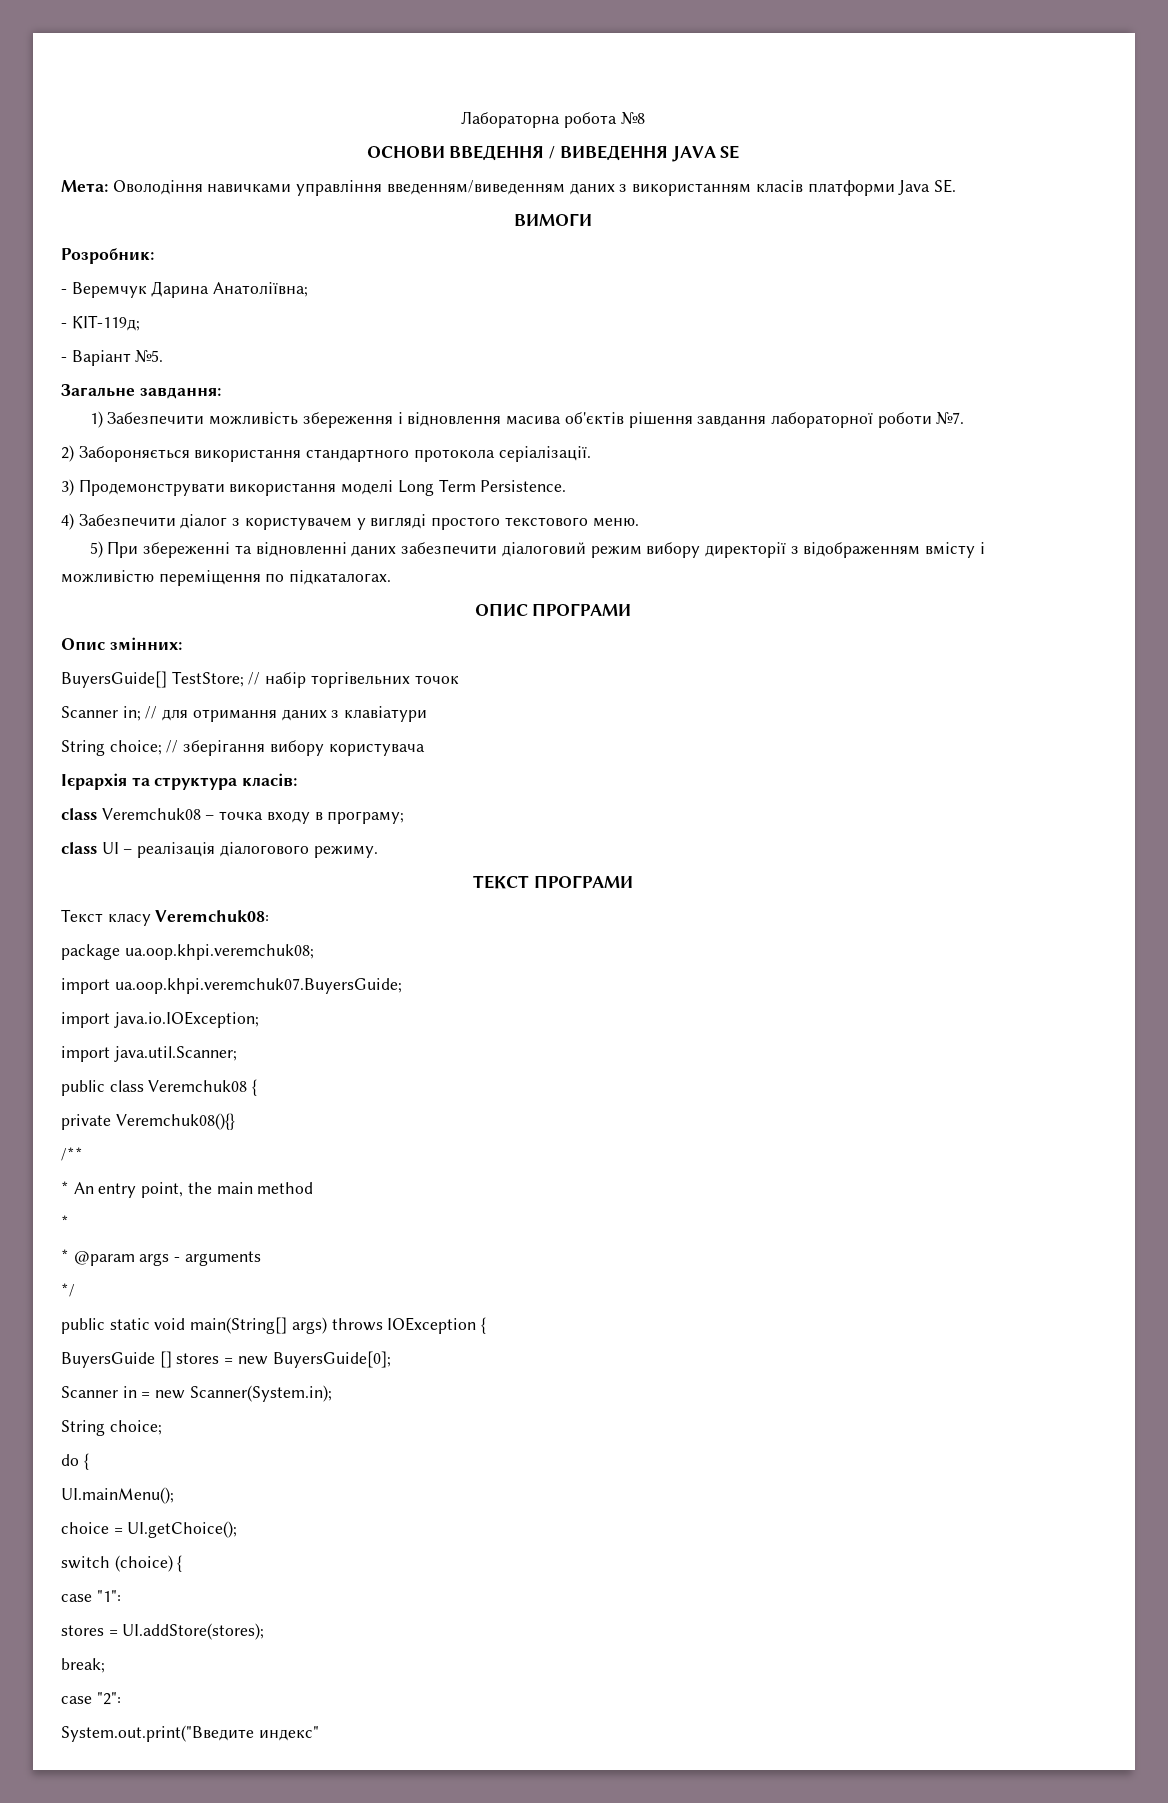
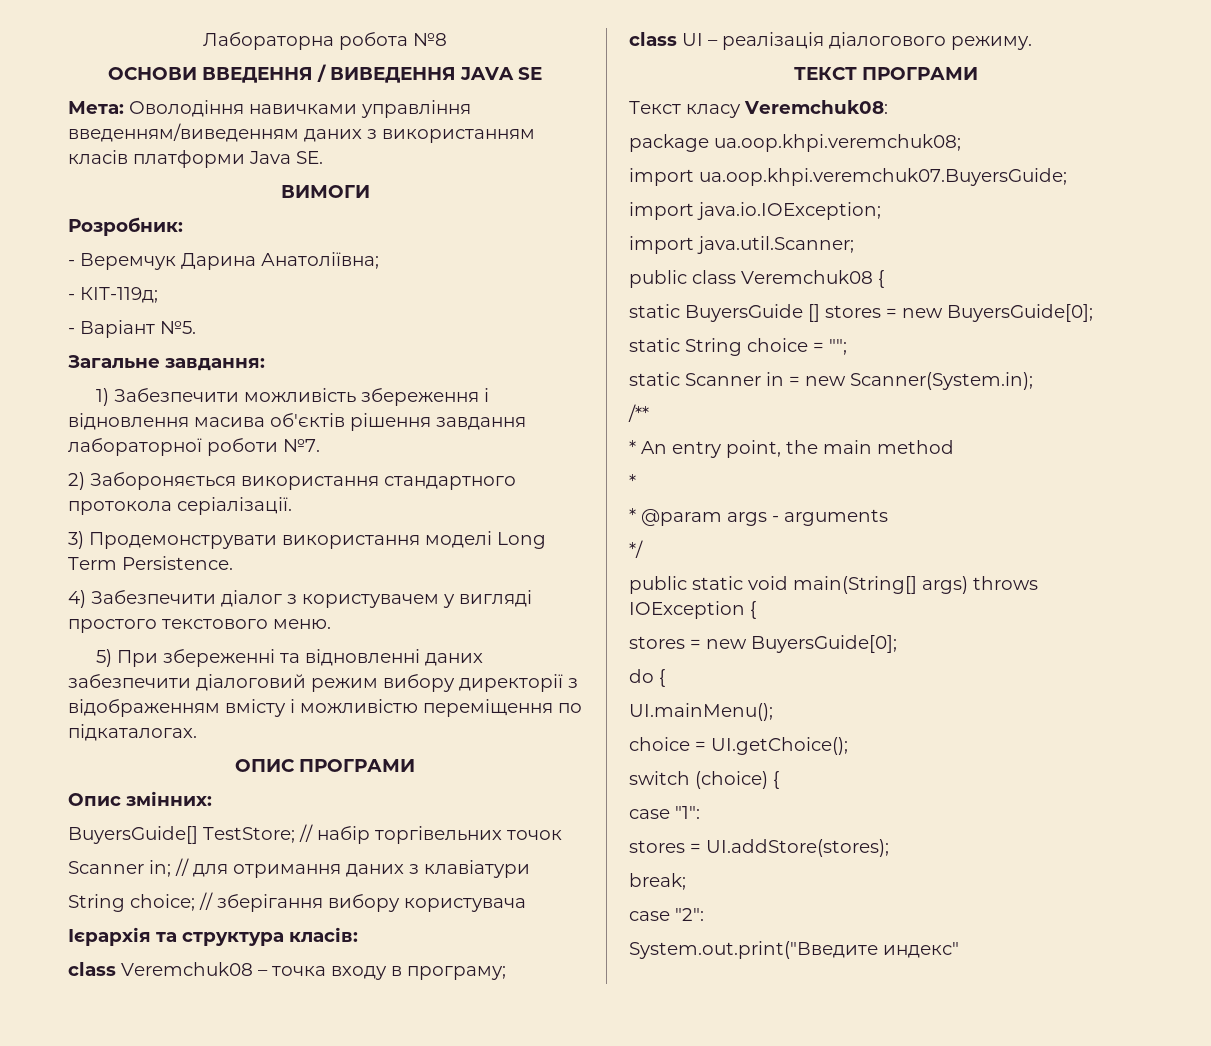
- private Veremchuk08(){}
+ static BuyersGuide [] stores = new BuyersGuide[0];
+ static String choice = "";
+ static Scanner in = new Scanner(System.in);
  public static void main(String[] args) throws IOException {
- BuyersGuide [] stores = new BuyersGuide[0];
- Scanner in = new Scanner(System.in);
- String choice;
+ stores = new BuyersGuide[0];

